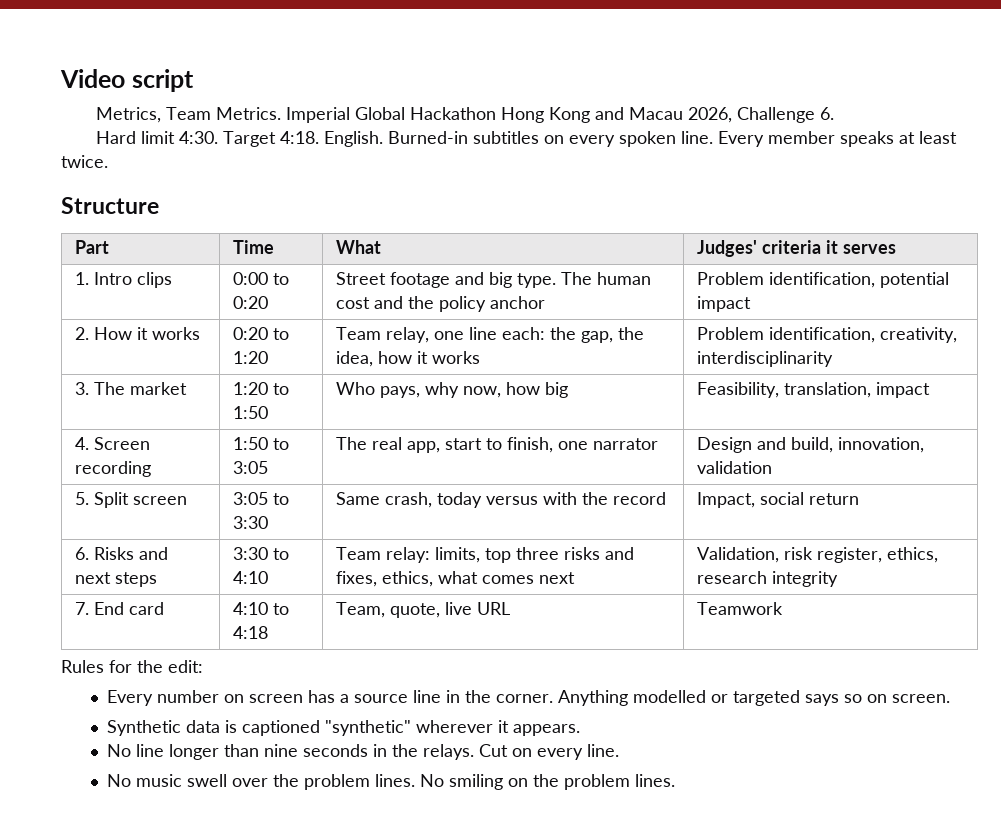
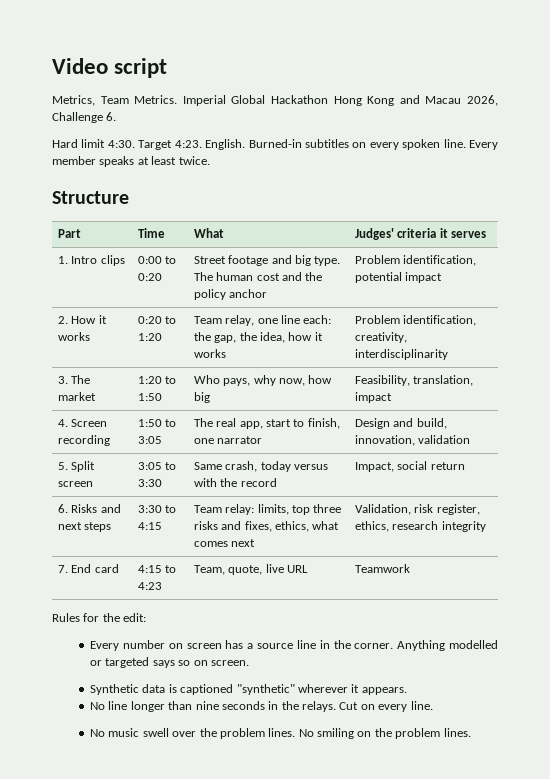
- Target 4:18.
+ Target 4:23.
- 6. Risks and next steps | 3:30 to 4:10 | Team relay: limits, top three risks and fixes, ethics, what comes next | Validation, risk register, ethics, research integrity
+ 6. Risks and next steps | 3:30 to 4:15 | Team relay: limits, top three risks and fixes, ethics, what comes next | Validation, risk register, ethics, research integrity
- 7. End card | 4:10 to 4:18 | Team, quote, live URL | Teamwork
+ 7. End card | 4:15 to 4:23 | Team, quote, live URL | Teamwork

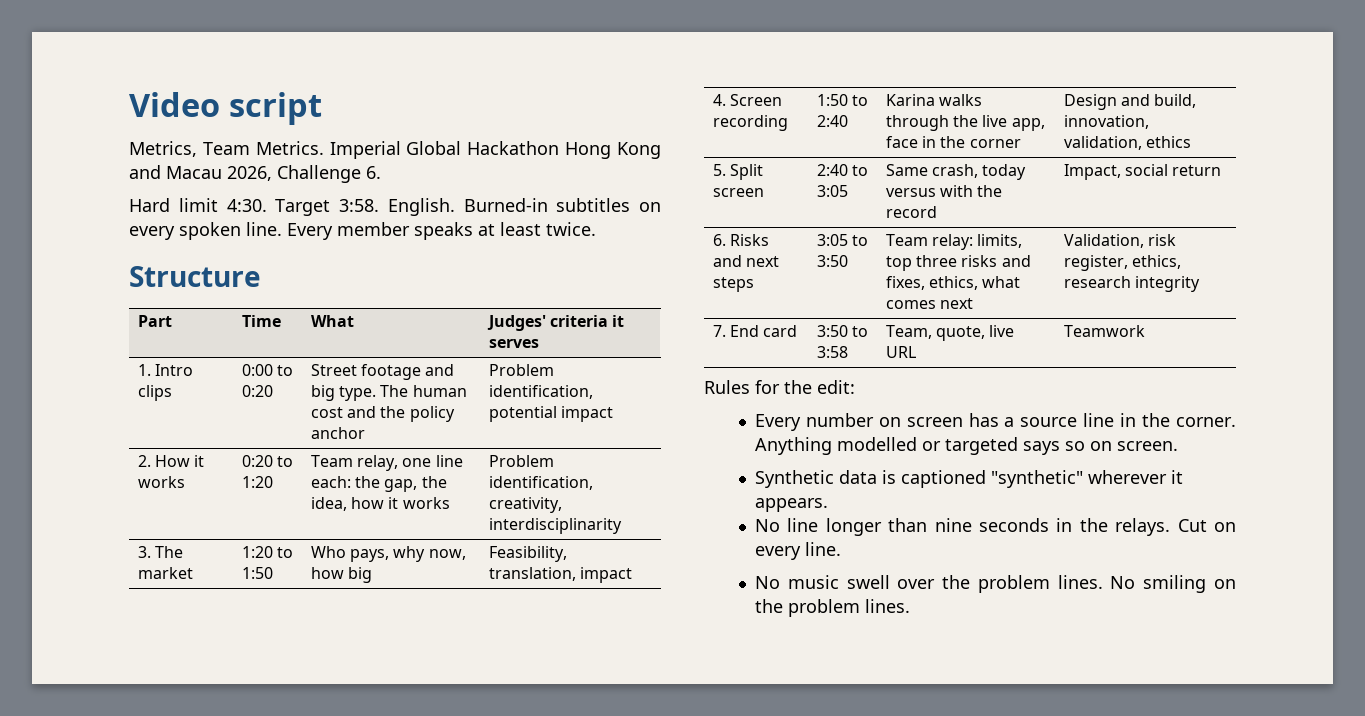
- Target 4:23.
+ Target 3:58.
- 4. Screen recording | 1:50 to 3:05 | The real app, start to finish, one narrator | Design and build, innovation, validation
+ 4. Screen recording | 1:50 to 2:40 | Karina walks through the live app, face in the corner | Design and build, innovation, validation, ethics
- 5. Split screen | 3:05 to 3:30 | Same crash, today versus with the record | Impact, social return
+ 5. Split screen | 2:40 to 3:05 | Same crash, today versus with the record | Impact, social return
- 6. Risks and next steps | 3:30 to 4:15 | Team relay: limits, top three risks and fixes, ethics, what comes next | Validation, risk register, ethics, research integrity
+ 6. Risks and next steps | 3:05 to 3:50 | Team relay: limits, top three risks and fixes, ethics, what comes next | Validation, risk register, ethics, research integrity
- 7. End card | 4:15 to 4:23 | Team, quote, live URL | Teamwork
+ 7. End card | 3:50 to 3:58 | Team, quote, live URL | Teamwork

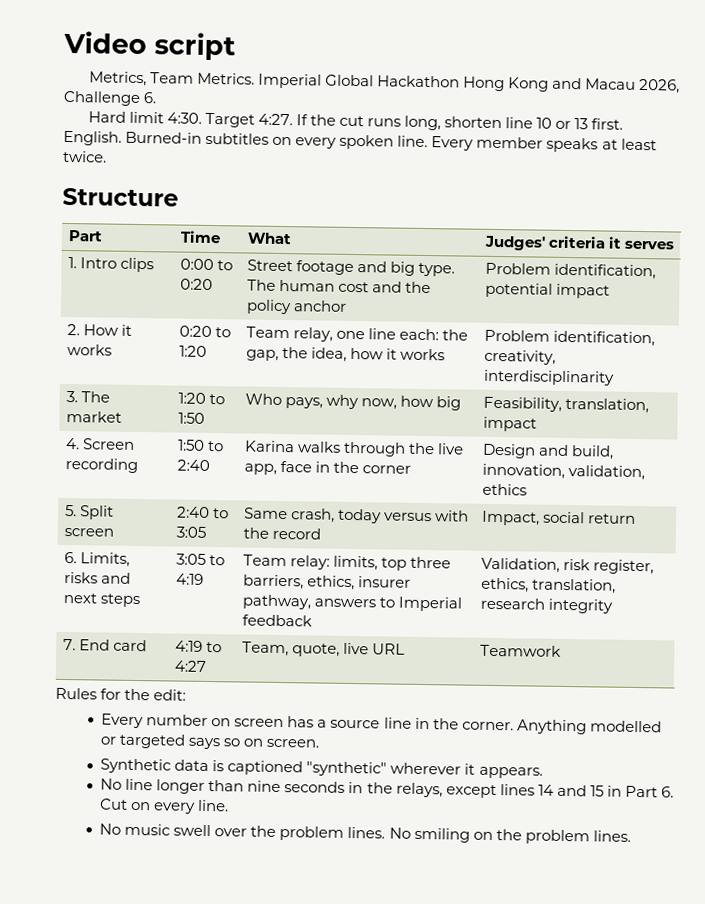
- Target 3:58.
+ Target 4:27. If the cut runs long, shorten line 10 or 13 first.
- 6. Risks and next steps | 3:05 to 3:50 | Team relay: limits, top three risks and fixes, ethics, what comes next | Validation, risk register, ethics, research integrity
+ 6. Limits, risks and next steps | 3:05 to 4:19 | Team relay: limits, top three barriers, ethics, insurer pathway, answers to Imperial feedback | Validation, risk register, ethics, translation, research integrity
- 7. End card | 3:50 to 3:58 | Team, quote, live URL | Teamwork
+ 7. End card | 4:19 to 4:27 | Team, quote, live URL | Teamwork
- No line longer than nine seconds in the relays. Cut on every line.
+ No line longer than nine seconds in the relays, except lines 14 and 15 in Part 6. Cut on every line.

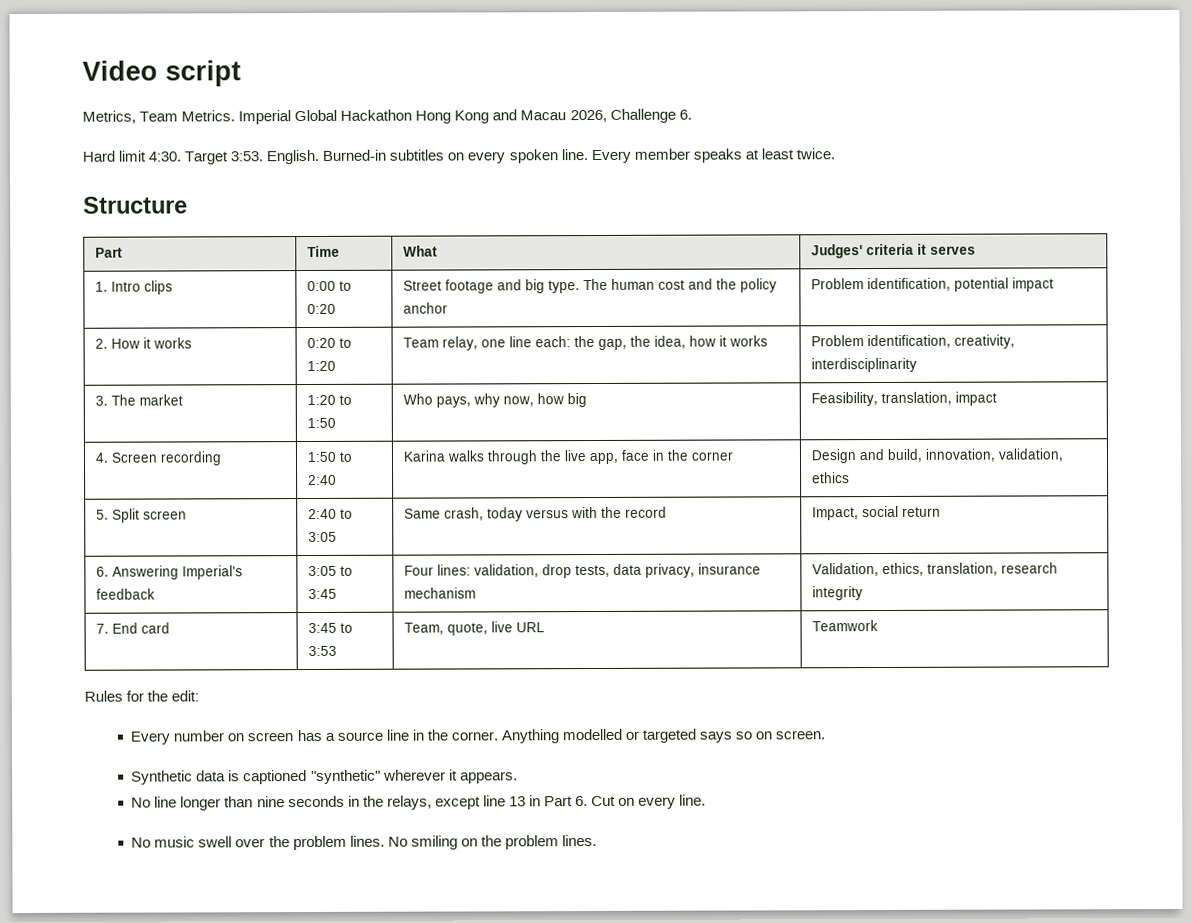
- Target 4:27. If the cut runs long, shorten line 10 or 13 first.
+ Target 3:53.
- 6. Limits, risks and next steps | 3:05 to 4:19 | Team relay: limits, top three barriers, ethics, insurer pathway, answers to Imperial feedback | Validation, risk register, ethics, translation, research integrity
+ 6. Answering Imperial's feedback | 3:05 to 3:45 | Four lines: validation, drop tests, data privacy, insurance mechanism | Validation, ethics, translation, research integrity
- 7. End card | 4:19 to 4:27 | Team, quote, live URL | Teamwork
+ 7. End card | 3:45 to 3:53 | Team, quote, live URL | Teamwork
- No line longer than nine seconds in the relays, except lines 14 and 15 in Part 6. Cut on every line.
+ No line longer than nine seconds in the relays, except line 13 in Part 6. Cut on every line.

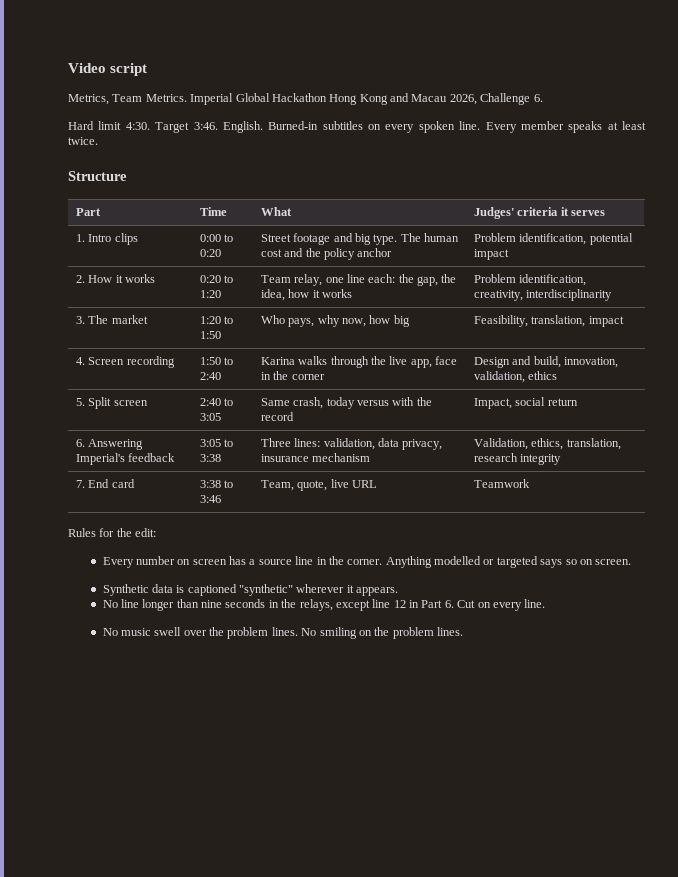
- Target 3:53.
+ Target 3:46.
- 6. Answering Imperial's feedback | 3:05 to 3:45 | Four lines: validation, drop tests, data privacy, insurance mechanism | Validation, ethics, translation, research integrity
+ 6. Answering Imperial's feedback | 3:05 to 3:38 | Three lines: validation, data privacy, insurance mechanism | Validation, ethics, translation, research integrity
- 7. End card | 3:45 to 3:53 | Team, quote, live URL | Teamwork
+ 7. End card | 3:38 to 3:46 | Team, quote, live URL | Teamwork
- No line longer than nine seconds in the relays, except line 13 in Part 6. Cut on every line.
+ No line longer than nine seconds in the relays, except line 12 in Part 6. Cut on every line.

